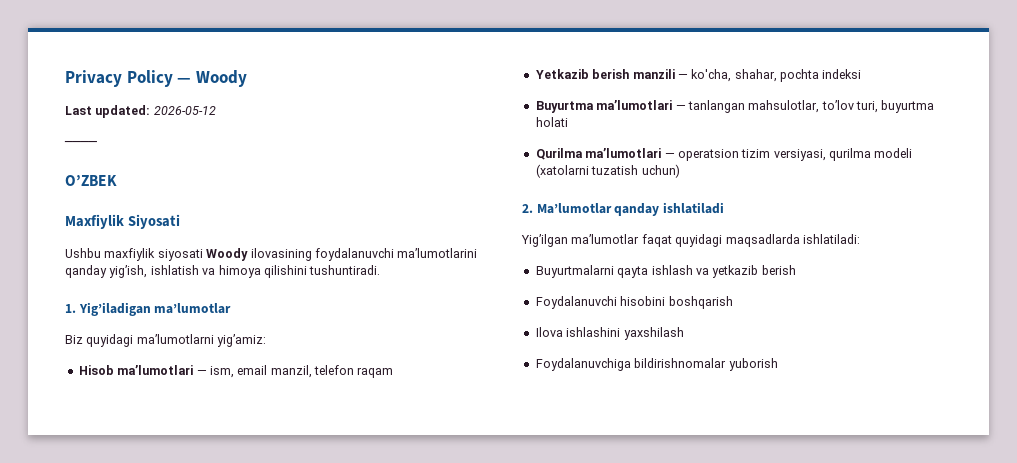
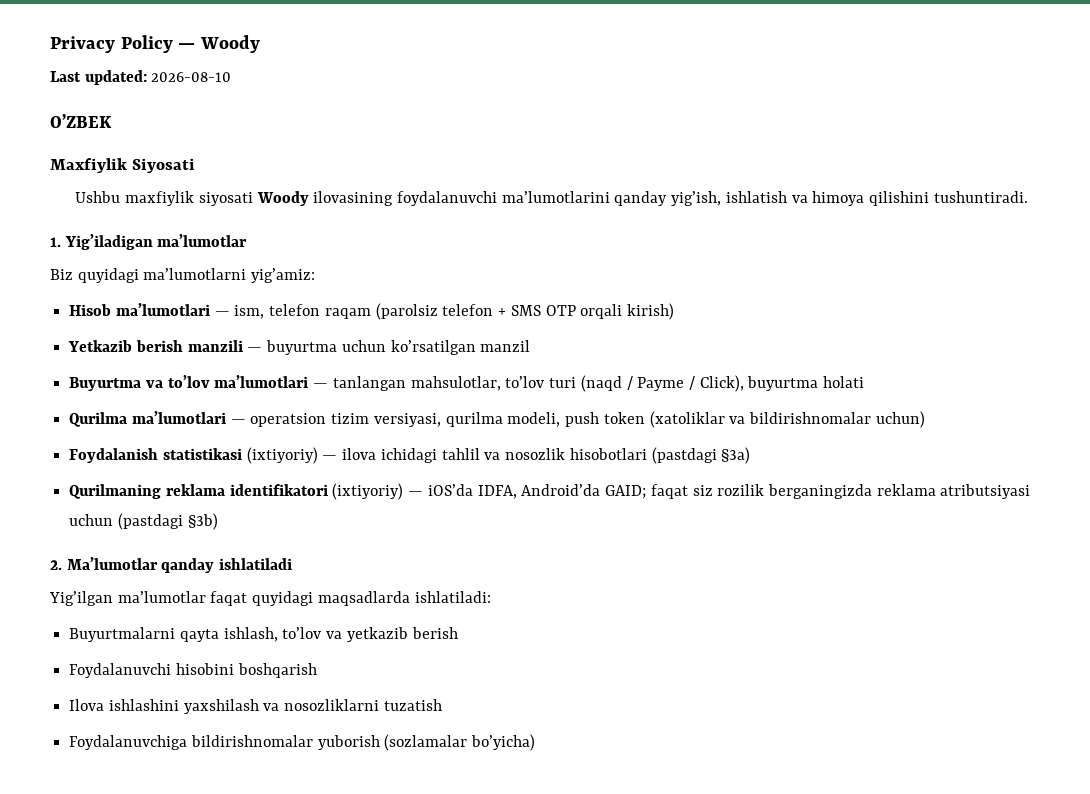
- Last updated: 2026-05-12
- ────
+ Last updated: 2026-08-10
- Hisob ma’lumotlari — ism, email manzil, telefon raqam
+ Hisob ma’lumotlari — ism, telefon raqam (parolsiz telefon + SMS OTP orqali kirish)
- Yetkazib berish manzili — ko'cha, shahar, pochta indeksi
+ Yetkazib berish manzili — buyurtma uchun ko’rsatilgan manzil
- Buyurtma ma’lumotlari — tanlangan mahsulotlar, to’lov turi, buyurtma holati
+ Buyurtma va to’lov ma’lumotlari — tanlangan mahsulotlar, to’lov turi (naqd / Payme / Click), buyurtma holati
- Qurilma ma’lumotlari — operatsion tizim versiyasi, qurilma modeli (xatolarni tuzatish uchun)
+ Qurilma ma’lumotlari — operatsion tizim versiyasi, qurilma modeli, push token (xatoliklar va bildirishnomalar uchun)
+ Foydalanish statistikasi (ixtiyoriy) — ilova ichidagi tahlil va nosozlik hisobotlari (pastdagi §3a)
+ Qurilmaning reklama identifikatori (ixtiyoriy) — iOS’da IDFA, Android’da GAID; faqat siz rozilik berganingizda reklama atributsiyasi uchun (pastdagi §3b)
- Buyurtmalarni qayta ishlash va yetkazib berish
+ Buyurtmalarni qayta ishlash, to’lov va yetkazib berish
- Ilova ishlashini yaxshilash
+ Ilova ishlashini yaxshilash va nosozliklarni tuzatish
- Foydalanuvchiga bildirishnomalar yuborish
+ Foydalanuvchiga bildirishnomalar yuborish (sozlamalar bo’yicha)

